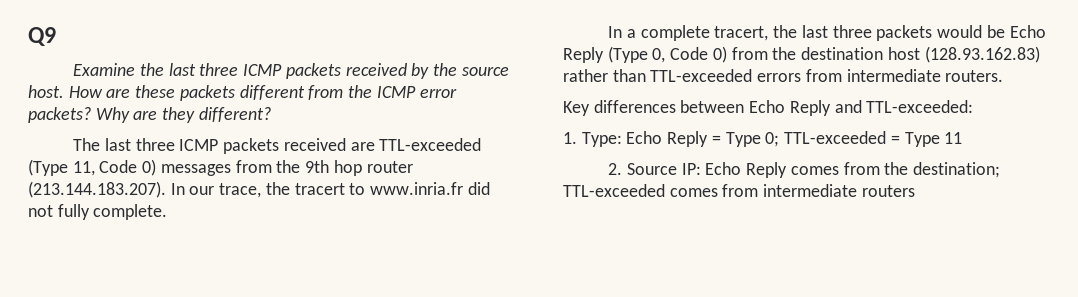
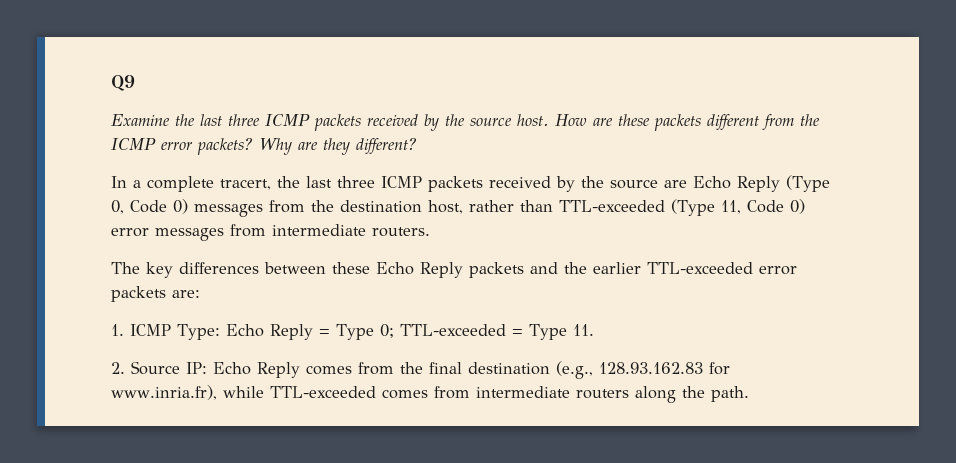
- The last three ICMP packets received are TTL-exceeded (Type 11, Code 0) messages from the 9th hop router (213.144.183.207). In our trace, the tracert to www.inria.fr did not fully complete.
- In a complete tracert, the last three packets would be Echo Reply (Type 0, Code 0) from the destination host (128.93.162.83) rather than TTL-exceeded errors from intermediate routers.
+ In a complete tracert, the last three ICMP packets received by the source are Echo Reply (Type 0, Code 0) messages from the destination host, rather than TTL-exceeded (Type 11, Code 0) error messages from intermediate routers.
- Key differences between Echo Reply and TTL-exceeded:
+ The key differences between these Echo Reply packets and the earlier TTL-exceeded error packets are:
- 1. Type: Echo Reply = Type 0; TTL-exceeded = Type 11
+ 1. ICMP Type: Echo Reply = Type 0; TTL-exceeded = Type 11.
- 2. Source IP: Echo Reply comes from the destination; TTL-exceeded comes from intermediate routers
+ 2. Source IP: Echo Reply comes from the final destination (e.g., 128.93.162.83 for www.inria.fr), while TTL-exceeded comes from intermediate routers along the path.

